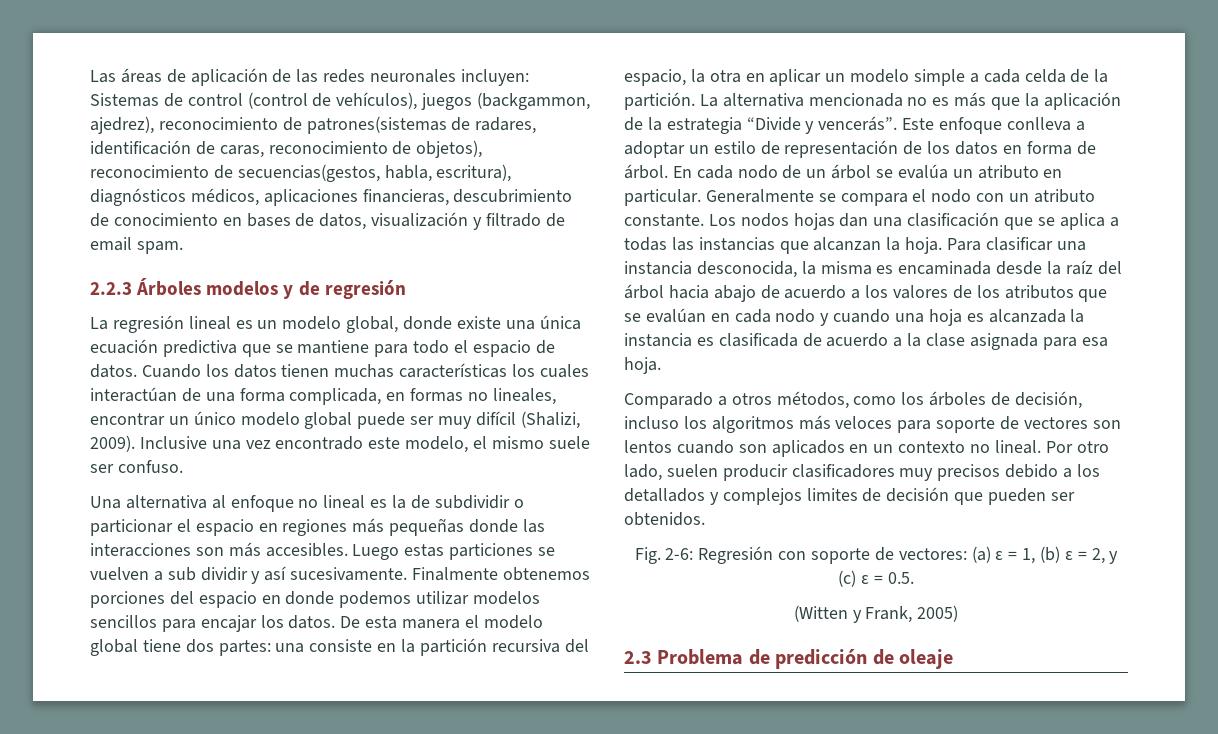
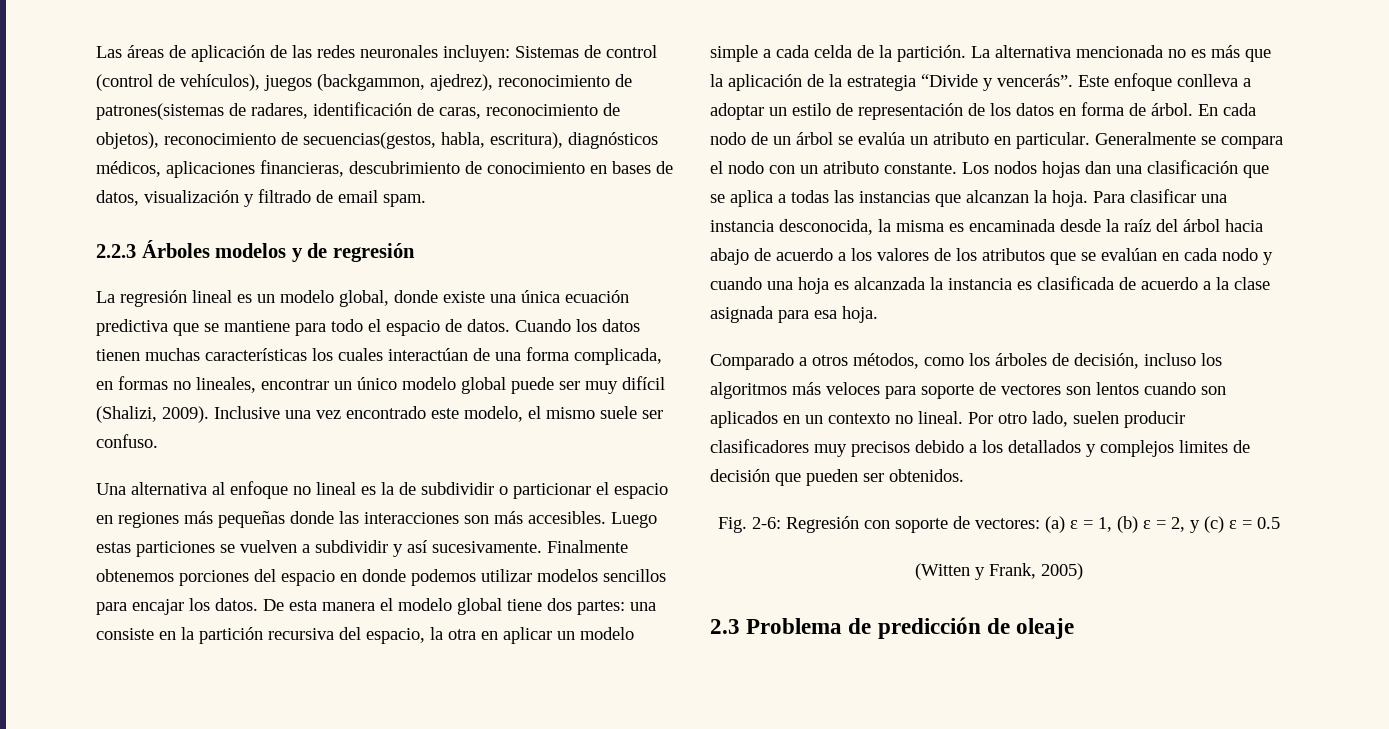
- Luego estas particiones se vuelven a sub dividir y así sucesivamente.
+ Luego estas particiones se vuelven a subdividir y así sucesivamente.
- Fig. 2-6: Regresión con soporte de vectores: (a) ɛ = 1, (b) ɛ = 2, y (c) ɛ = 0.5.
+ Fig. 2-6: Regresión con soporte de vectores: (a) ɛ = 1, (b) ɛ = 2, y (c) ɛ = 0.5

